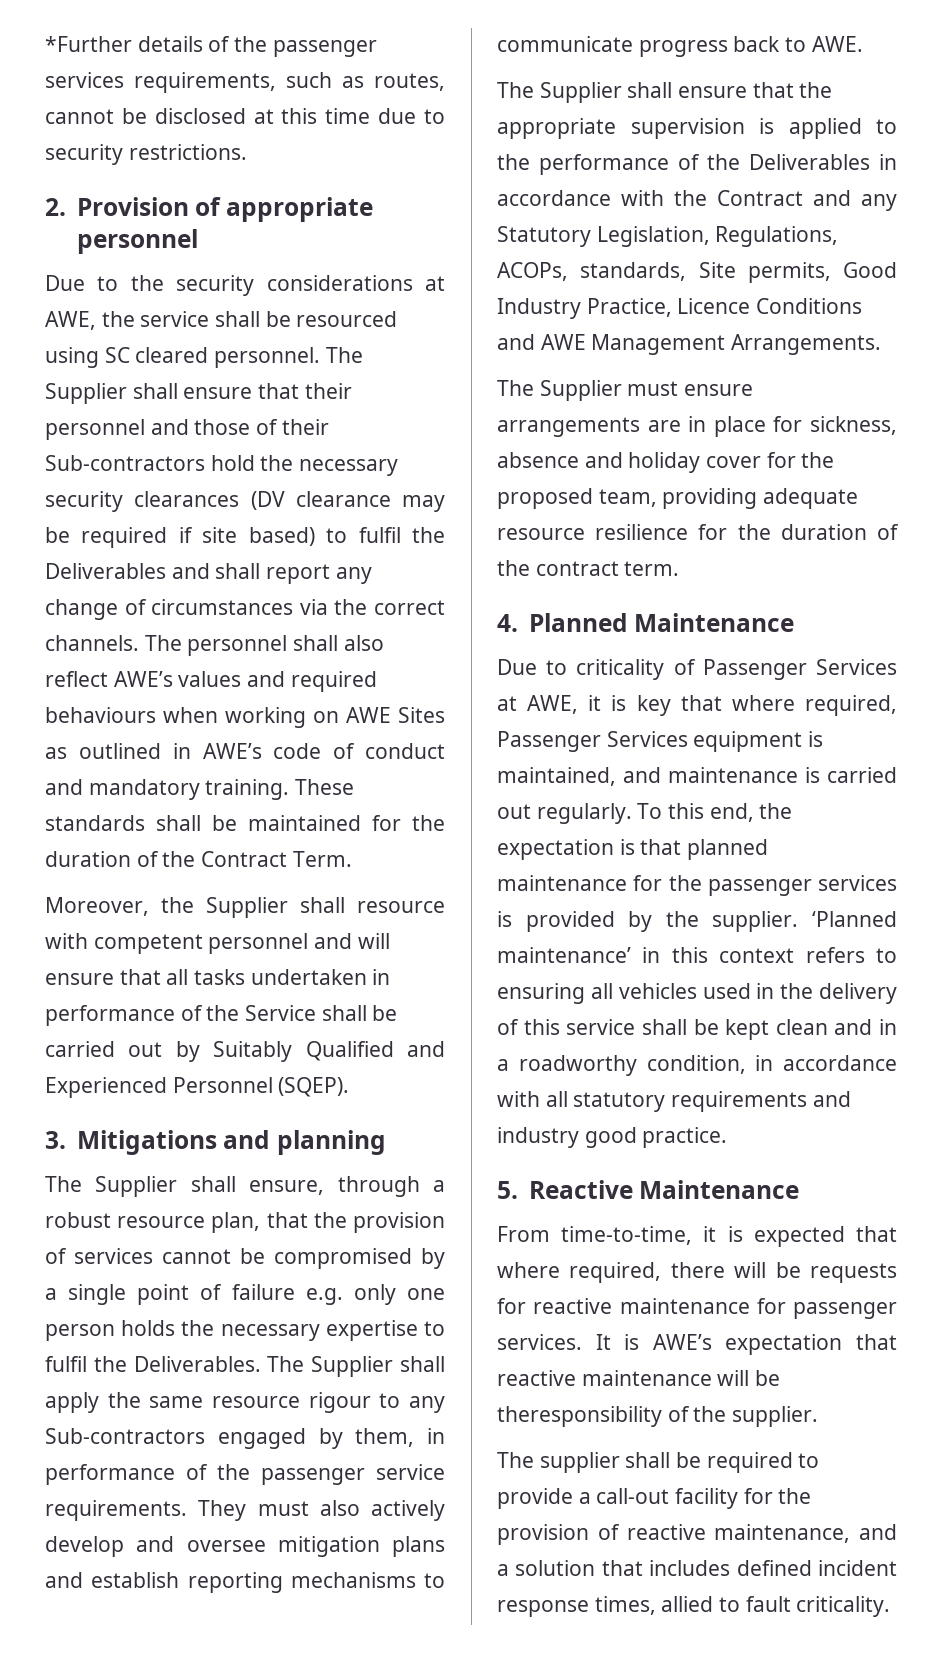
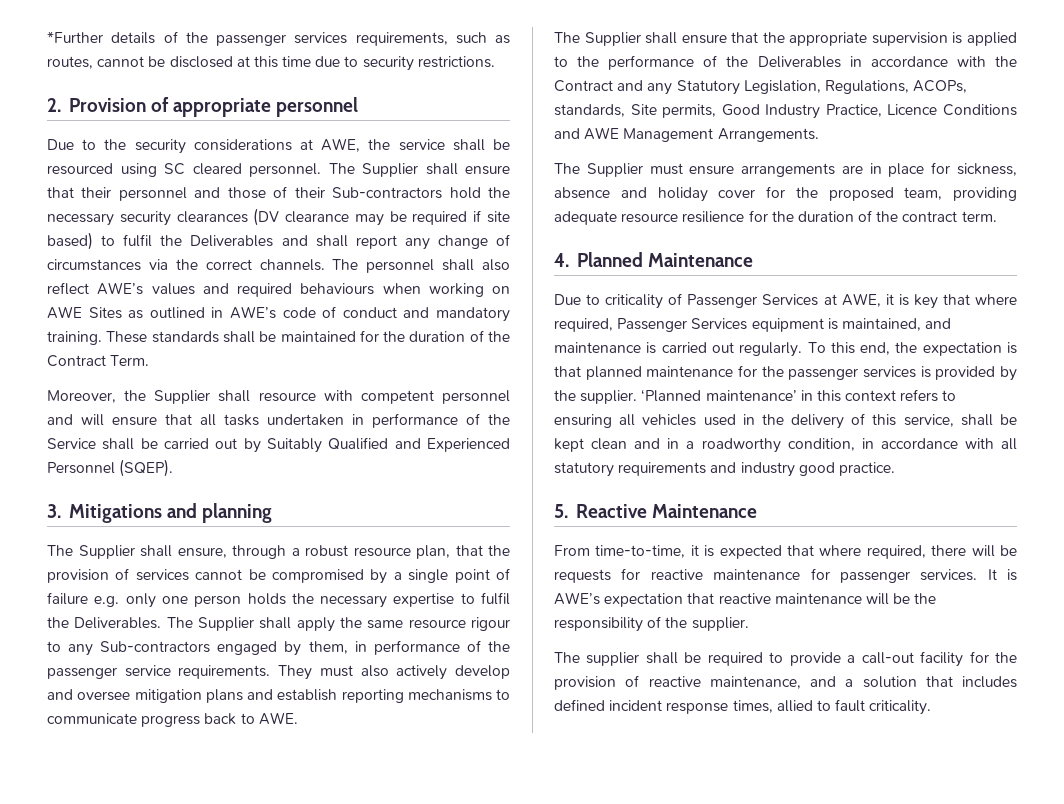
- ‘Planned maintenance’ in this context refers to ensuring all vehicles used in the delivery of this service shall be kept clean and in a roadworthy condition, in accordance with all statutory requirements and industry good practice.
+ ‘Planned maintenance’ in this context refers to ensuring all vehicles used in the delivery of this service, shall be kept clean and in a roadworthy condition, in accordance with all statutory requirements and industry good practice.
- It is AWE’s expectation that reactive maintenance will be theresponsibility of the supplier.
+ It is AWE’s expectation that reactive maintenance will be the responsibility of the supplier.

